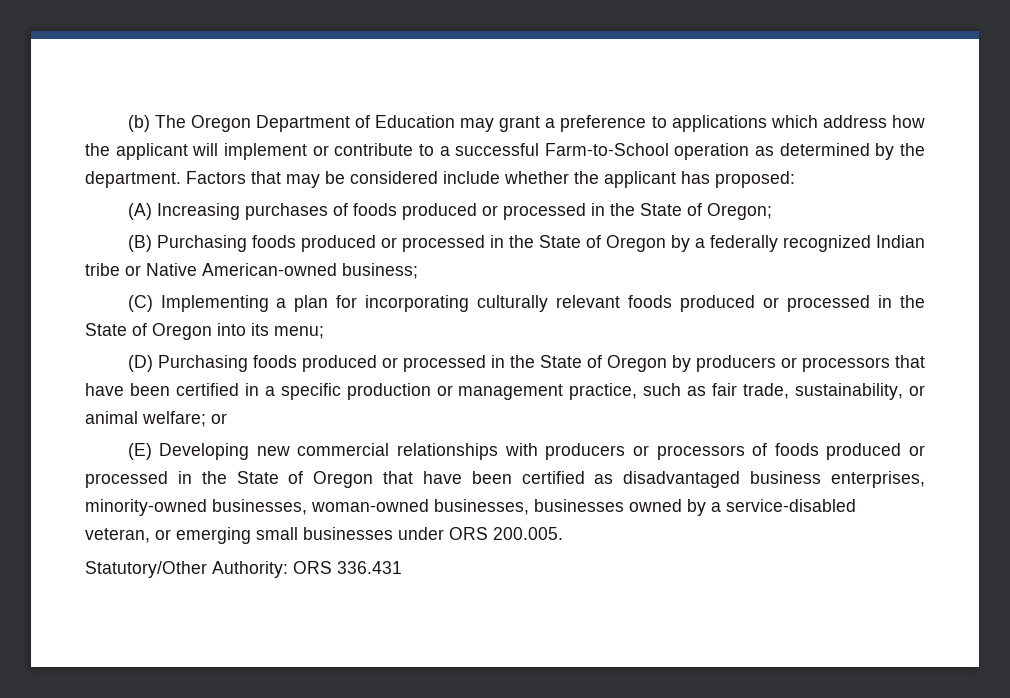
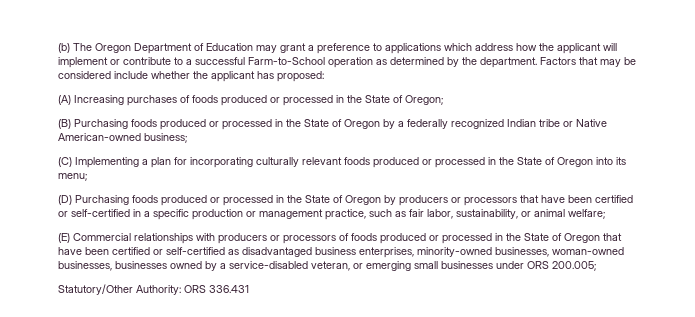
- (D) Purchasing foods produced or processed in the State of Oregon by producers or processors that have been certified in a specific production or management practice, such as fair trade, sustainability, or animal welfare; or
+ (D) Purchasing foods produced or processed in the State of Oregon by producers or processors that have been certified or self-certified in a specific production or management practice, such as fair labor, sustainability, or animal welfare;
- (E) Developing new commercial relationships with producers or processors of foods produced or processed in the State of Oregon that have been certified as disadvantaged business enterprises, minority-owned businesses, woman-owned businesses, businesses owned by a service-disabled veteran, or emerging small businesses under ORS 200.005.
+ (E) Commercial relationships with producers or processors of foods produced or processed in the State of Oregon that have been certified or self-certified as disadvantaged business enterprises, minority-owned businesses, woman-owned businesses, businesses owned by a service-disabled veteran, or emerging small businesses under ORS 200.005;

